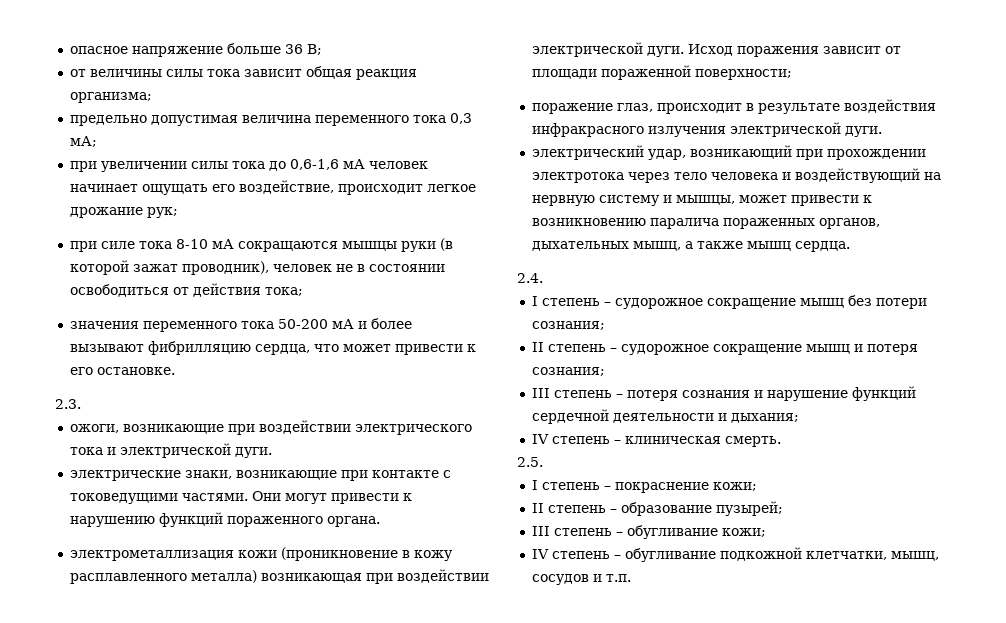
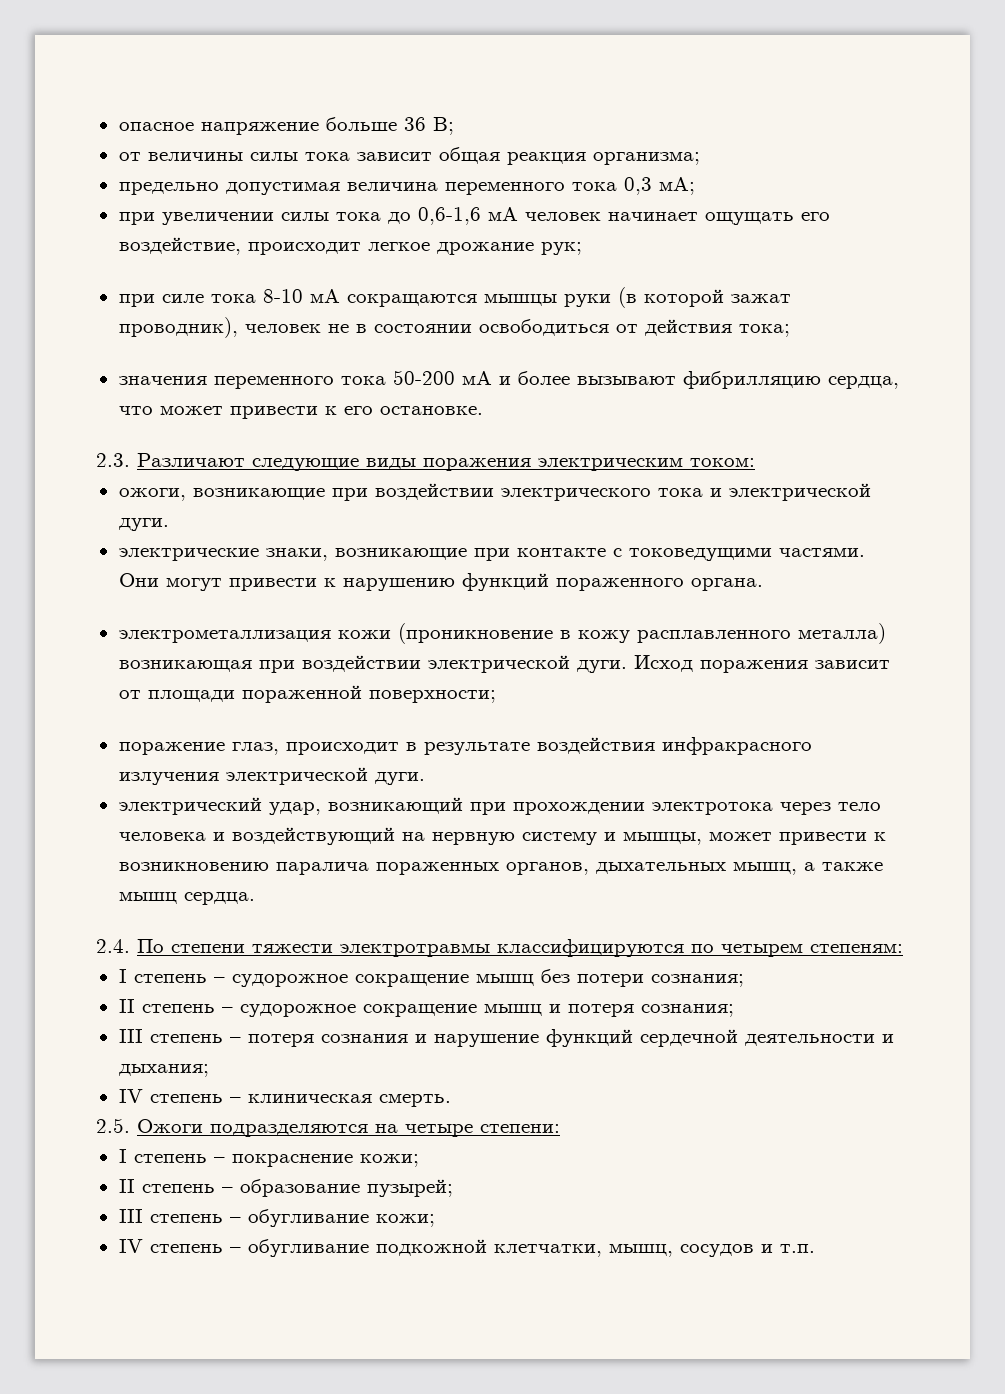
- 2.3.
+ 2.3. Различают следующие виды поражения электрическим током:
- 2.4.
+ 2.4. По степени тяжести электротравмы классифицируются по четырем степеням:
- 2.5.
+ 2.5. Ожоги подразделяются на четыре степени:

